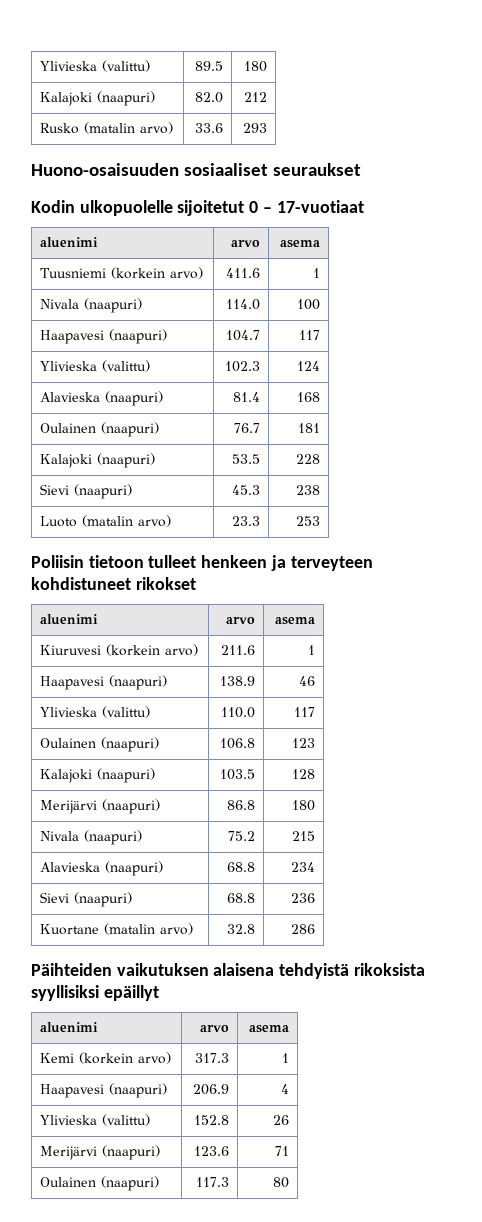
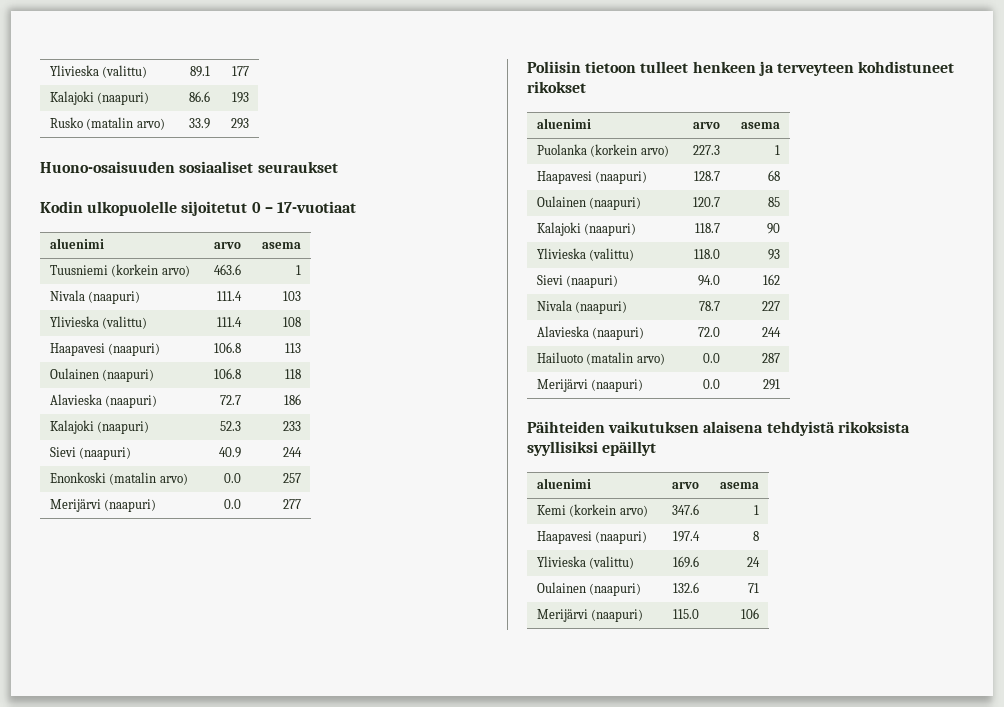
- Ylivieska (valittu) | 89.5 | 180
- Kalajoki (naapuri) | 82.0 | 212
+ Ylivieska (valittu) | 89.1 | 177
+ Kalajoki (naapuri) | 86.6 | 193
- Rusko (matalin arvo) | 33.6 | 293
+ Rusko (matalin arvo) | 33.9 | 293
- Tuusniemi (korkein arvo) | 411.6 | 1
+ Tuusniemi (korkein arvo) | 463.6 | 1
- Nivala (naapuri) | 114.0 | 100
- Haapavesi (naapuri) | 104.7 | 117
- Ylivieska (valittu) | 102.3 | 124
- Alavieska (naapuri) | 81.4 | 168
- Oulainen (naapuri) | 76.7 | 181
- Kalajoki (naapuri) | 53.5 | 228
- Sievi (naapuri) | 45.3 | 238
- Luoto (matalin arvo) | 23.3 | 253
+ Nivala (naapuri) | 111.4 | 103
+ Ylivieska (valittu) | 111.4 | 108
+ Haapavesi (naapuri) | 106.8 | 113
+ Oulainen (naapuri) | 106.8 | 118
+ Alavieska (naapuri) | 72.7 | 186
+ Kalajoki (naapuri) | 52.3 | 233
+ Sievi (naapuri) | 40.9 | 244
+ Enonkoski (matalin arvo) | 0.0 | 257
+ Merijärvi (naapuri) | 0.0 | 277
- Kiuruvesi (korkein arvo) | 211.6 | 1
- Haapavesi (naapuri) | 138.9 | 46
- Ylivieska (valittu) | 110.0 | 117
- Oulainen (naapuri) | 106.8 | 123
- Kalajoki (naapuri) | 103.5 | 128
- Merijärvi (naapuri) | 86.8 | 180
- Nivala (naapuri) | 75.2 | 215
- Alavieska (naapuri) | 68.8 | 234
- Sievi (naapuri) | 68.8 | 236
- Kuortane (matalin arvo) | 32.8 | 286
+ Puolanka (korkein arvo) | 227.3 | 1
+ Haapavesi (naapuri) | 128.7 | 68
+ Oulainen (naapuri) | 120.7 | 85
+ Kalajoki (naapuri) | 118.7 | 90
+ Ylivieska (valittu) | 118.0 | 93
+ Sievi (naapuri) | 94.0 | 162
+ Nivala (naapuri) | 78.7 | 227
+ Alavieska (naapuri) | 72.0 | 244
+ Hailuoto (matalin arvo) | 0.0 | 287
+ Merijärvi (naapuri) | 0.0 | 291
- Kemi (korkein arvo) | 317.3 | 1
- Haapavesi (naapuri) | 206.9 | 4
- Ylivieska (valittu) | 152.8 | 26
- Merijärvi (naapuri) | 123.6 | 71
- Oulainen (naapuri) | 117.3 | 80
+ Kemi (korkein arvo) | 347.6 | 1
+ Haapavesi (naapuri) | 197.4 | 8
+ Ylivieska (valittu) | 169.6 | 24
+ Oulainen (naapuri) | 132.6 | 71
+ Merijärvi (naapuri) | 115.0 | 106

